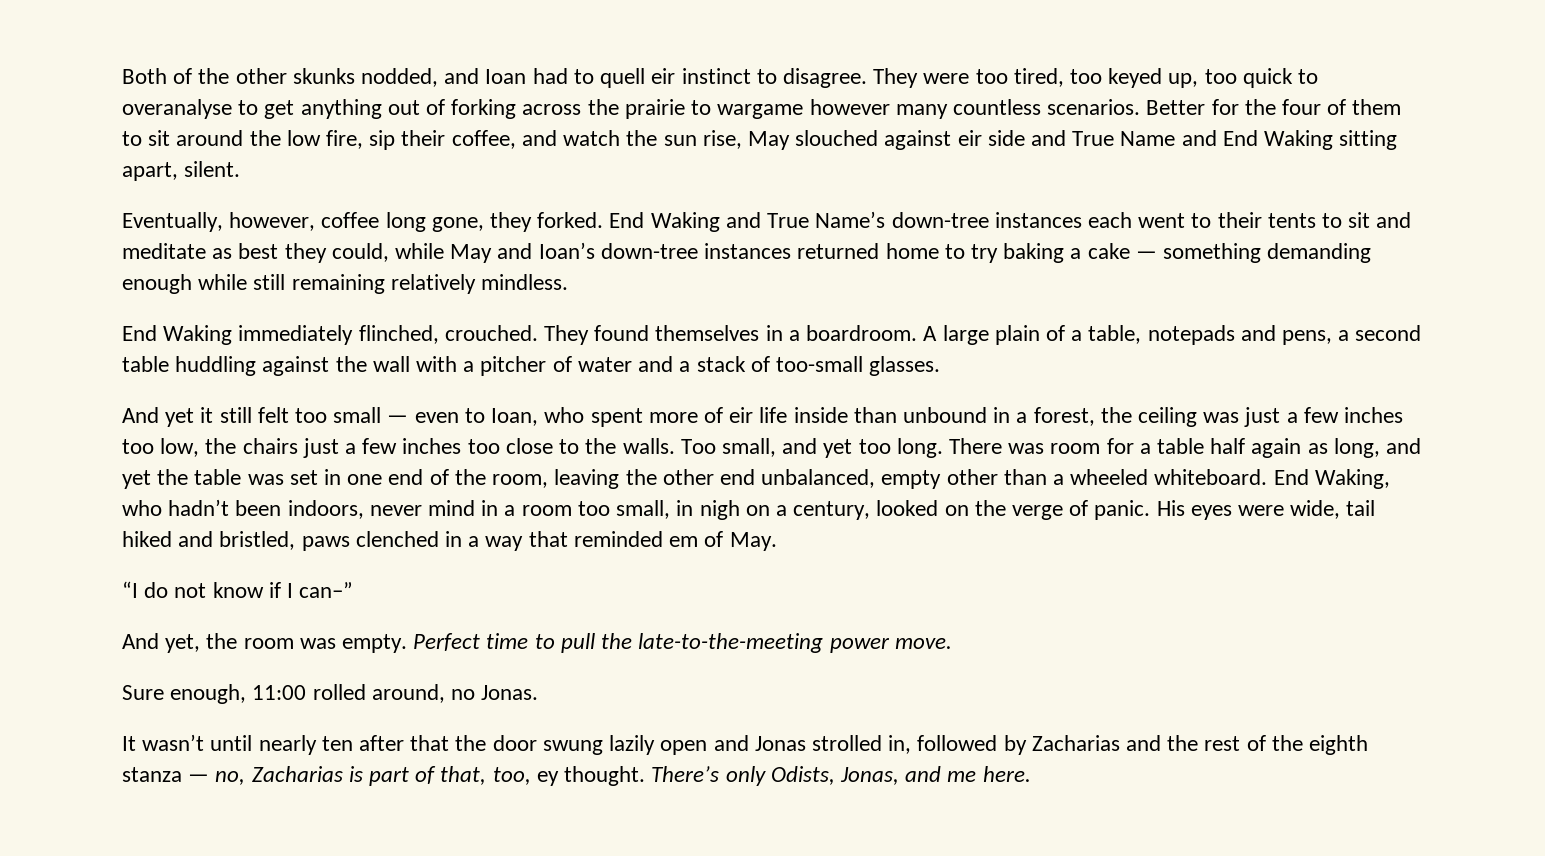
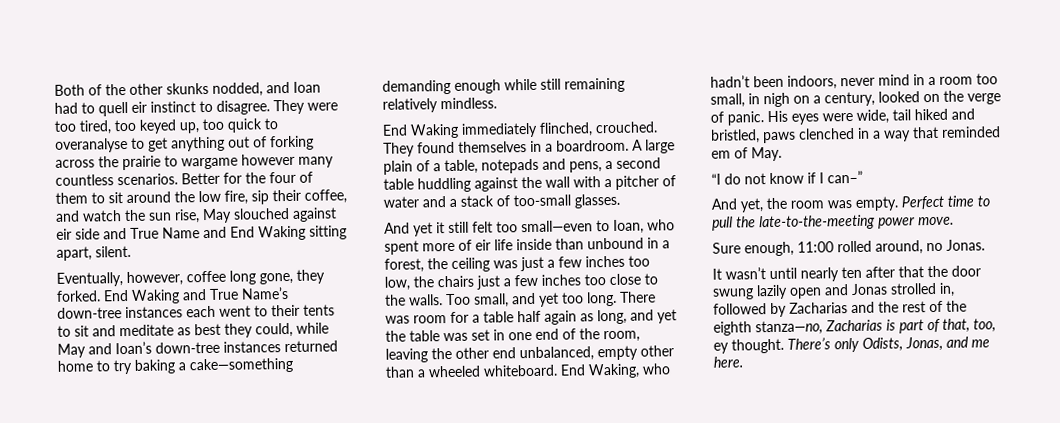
- End Waking and True Name’s down-tree instances each went to their tents to sit and meditate as best they could, while May and Ioan’s down-tree instances returned home to try baking a cake — something demanding enough while still remaining relatively mindless.
+ End Waking and True Name’s down-tree instances each went to their tents to sit and meditate as best they could, while May and Ioan’s down-tree instances returned home to try baking a cake—something demanding enough while still remaining relatively mindless.
- And yet it still felt too small — even to Ioan, who spent more of eir life inside than unbound in a forest, the ceiling was just a few inches too low, the chairs just a few inches too close to the walls.
+ And yet it still felt too small—even to Ioan, who spent more of eir life inside than unbound in a forest, the ceiling was just a few inches too low, the chairs just a few inches too close to the walls.
- It wasn’t until nearly ten after that the door swung lazily open and Jonas strolled in, followed by Zacharias and the rest of the eighth stanza — no, Zacharias is part of that, too, ey thought.
+ It wasn’t until nearly ten after that the door swung lazily open and Jonas strolled in, followed by Zacharias and the rest of the eighth stanza—no, Zacharias is part of that, too, ey thought.

